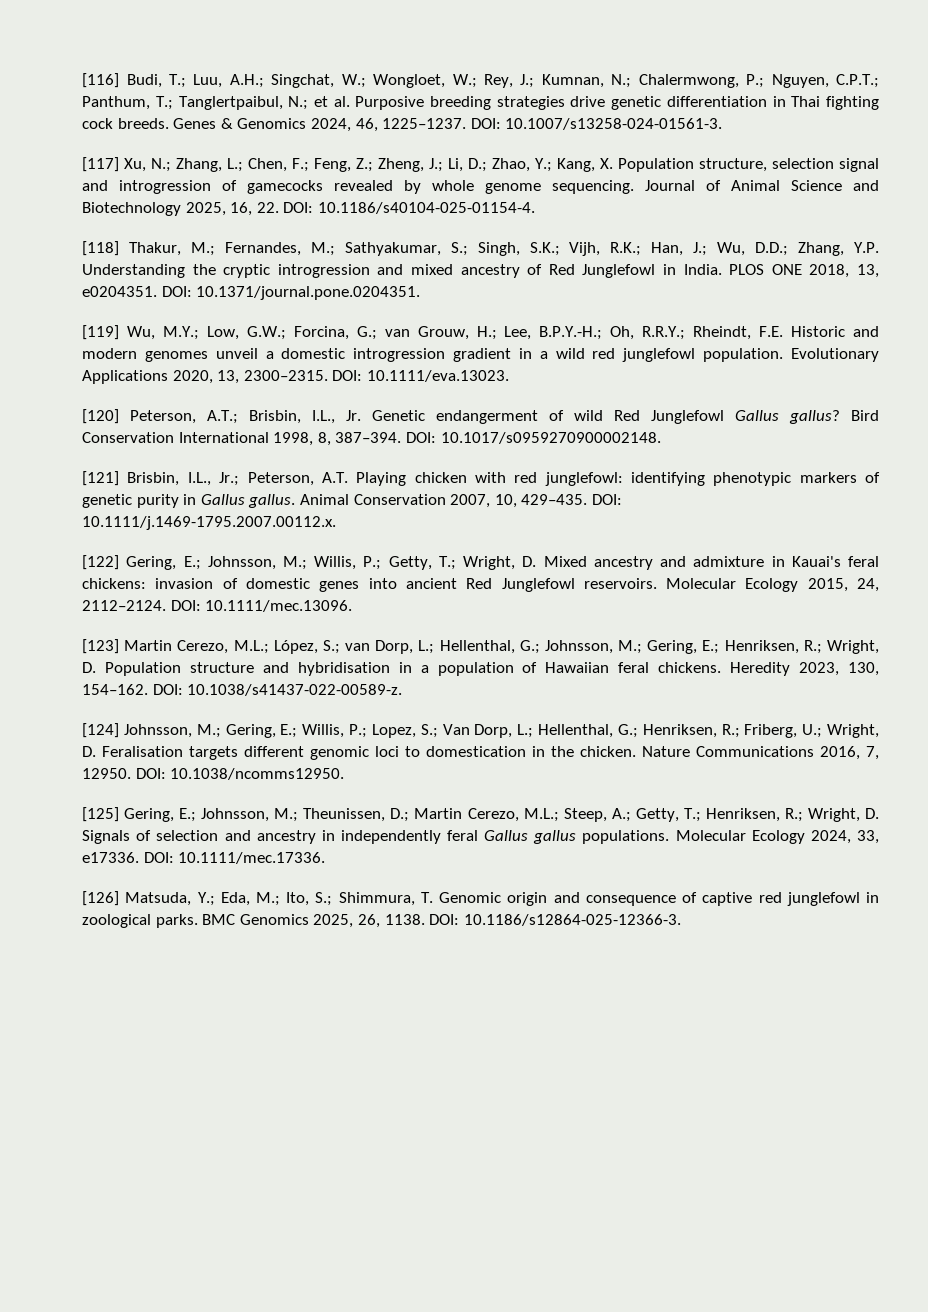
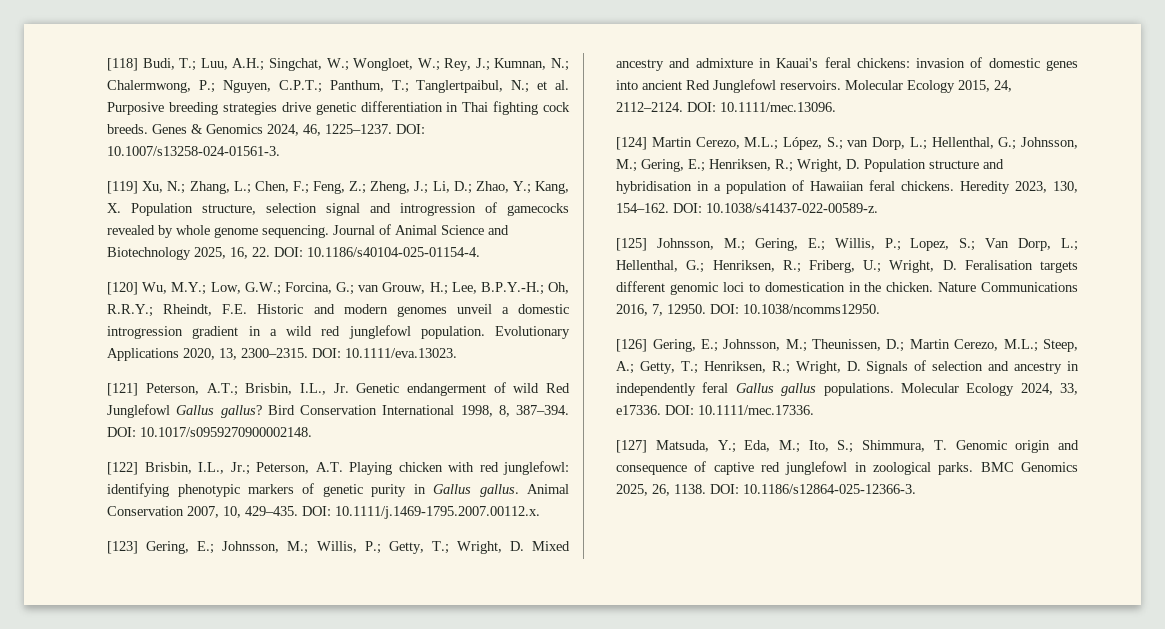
- [116] Budi, T.; Luu, A.H.; Singchat, W.; Wongloet, W.; Rey, J.; Kumnan, N.; Chalermwong, P.; Nguyen, C.P.T.; Panthum, T.; Tanglertpaibul, N.; et al. Purposive breeding strategies drive genetic differentiation in Thai fighting cock breeds.
+ [118] Budi, T.; Luu, A.H.; Singchat, W.; Wongloet, W.; Rey, J.; Kumnan, N.; Chalermwong, P.; Nguyen, C.P.T.; Panthum, T.; Tanglertpaibul, N.; et al. Purposive breeding strategies drive genetic differentiation in Thai fighting cock breeds.
- [117] Xu, N.; Zhang, L.; Chen, F.; Feng, Z.; Zheng, J.; Li, D.; Zhao, Y.; Kang, X. Population structure, selection signal and introgression of gamecocks revealed by whole genome sequencing.
+ [119] Xu, N.; Zhang, L.; Chen, F.; Feng, Z.; Zheng, J.; Li, D.; Zhao, Y.; Kang, X. Population structure, selection signal and introgression of gamecocks revealed by whole genome sequencing.
- [118] Thakur, M.; Fernandes, M.; Sathyakumar, S.; Singh, S.K.; Vijh, R.K.; Han, J.; Wu, D.D.; Zhang, Y.P. Understanding the cryptic introgression and mixed ancestry of Red Junglefowl in India. PLOS ONE 2018, 13, e0204351. DOI: 10.1371/journal.pone.0204351.
- [119] Wu, M.Y.; Low, G.W.; Forcina, G.; van Grouw, H.; Lee, B.P.Y.-H.; Oh, R.R.Y.; Rheindt, F.E. Historic and modern genomes unveil a domestic introgression gradient in a wild red junglefowl population.
+ [120] Wu, M.Y.; Low, G.W.; Forcina, G.; van Grouw, H.; Lee, B.P.Y.-H.; Oh, R.R.Y.; Rheindt, F.E. Historic and modern genomes unveil a domestic introgression gradient in a wild red junglefowl population.
- [120] Peterson, A.T.; Brisbin, I.L., Jr. Genetic endangerment of wild Red Junglefowl Gallus gallus?
+ [121] Peterson, A.T.; Brisbin, I.L., Jr. Genetic endangerment of wild Red Junglefowl Gallus gallus?
- [121] Brisbin, I.L., Jr.; Peterson, A.T. Playing chicken with red junglefowl: identifying phenotypic markers of genetic purity in Gallus gallus.
+ [122] Brisbin, I.L., Jr.; Peterson, A.T. Playing chicken with red junglefowl: identifying phenotypic markers of genetic purity in Gallus gallus.
- [122] Gering, E.; Johnsson, M.; Willis, P.; Getty, T.; Wright, D. Mixed ancestry and admixture in Kauai's feral chickens: invasion of domestic genes into ancient Red Junglefowl reservoirs.
+ [123] Gering, E.; Johnsson, M.; Willis, P.; Getty, T.; Wright, D. Mixed ancestry and admixture in Kauai's feral chickens: invasion of domestic genes into ancient Red Junglefowl reservoirs.
- [123] Martin Cerezo, M.L.; López, S.; van Dorp, L.; Hellenthal, G.; Johnsson, M.; Gering, E.; Henriksen, R.; Wright, D. Population structure and hybridisation in a population of Hawaiian feral chickens.
+ [124] Martin Cerezo, M.L.; López, S.; van Dorp, L.; Hellenthal, G.; Johnsson, M.; Gering, E.; Henriksen, R.; Wright, D. Population structure and hybridisation in a population of Hawaiian feral chickens.
- [124] Johnsson, M.; Gering, E.; Willis, P.; Lopez, S.; Van Dorp, L.; Hellenthal, G.; Henriksen, R.; Friberg, U.; Wright, D. Feralisation targets different genomic loci to domestication in the chicken.
+ [125] Johnsson, M.; Gering, E.; Willis, P.; Lopez, S.; Van Dorp, L.; Hellenthal, G.; Henriksen, R.; Friberg, U.; Wright, D. Feralisation targets different genomic loci to domestication in the chicken.
- [125] Gering, E.; Johnsson, M.; Theunissen, D.; Martin Cerezo, M.L.; Steep, A.; Getty, T.; Henriksen, R.; Wright, D. Signals of selection and ancestry in independently feral Gallus gallus populations.
+ [126] Gering, E.; Johnsson, M.; Theunissen, D.; Martin Cerezo, M.L.; Steep, A.; Getty, T.; Henriksen, R.; Wright, D. Signals of selection and ancestry in independently feral Gallus gallus populations.
- [126] Matsuda, Y.; Eda, M.; Ito, S.; Shimmura, T. Genomic origin and consequence of captive red junglefowl in zoological parks.
+ [127] Matsuda, Y.; Eda, M.; Ito, S.; Shimmura, T. Genomic origin and consequence of captive red junglefowl in zoological parks.

